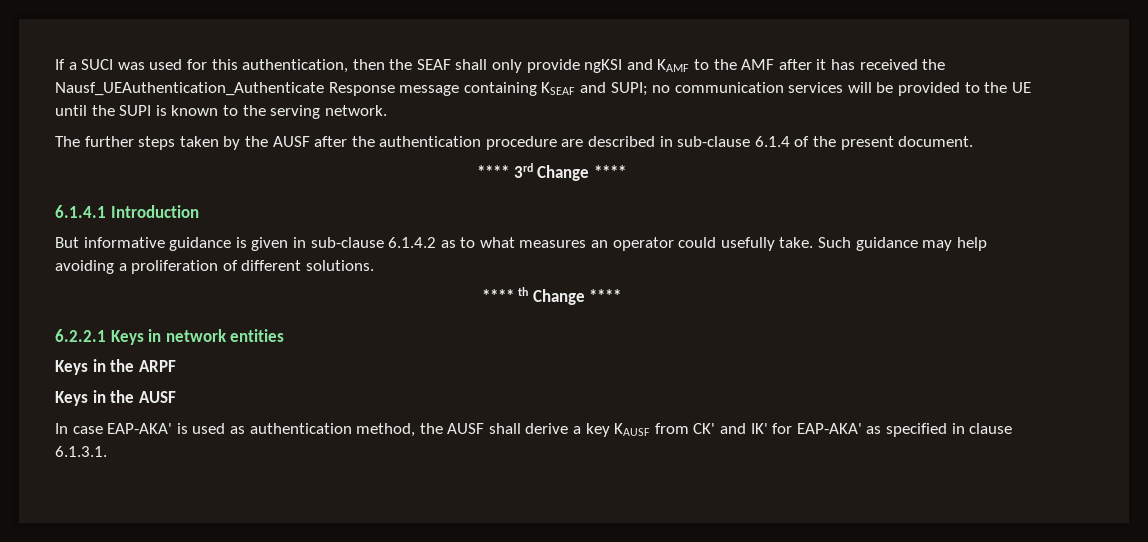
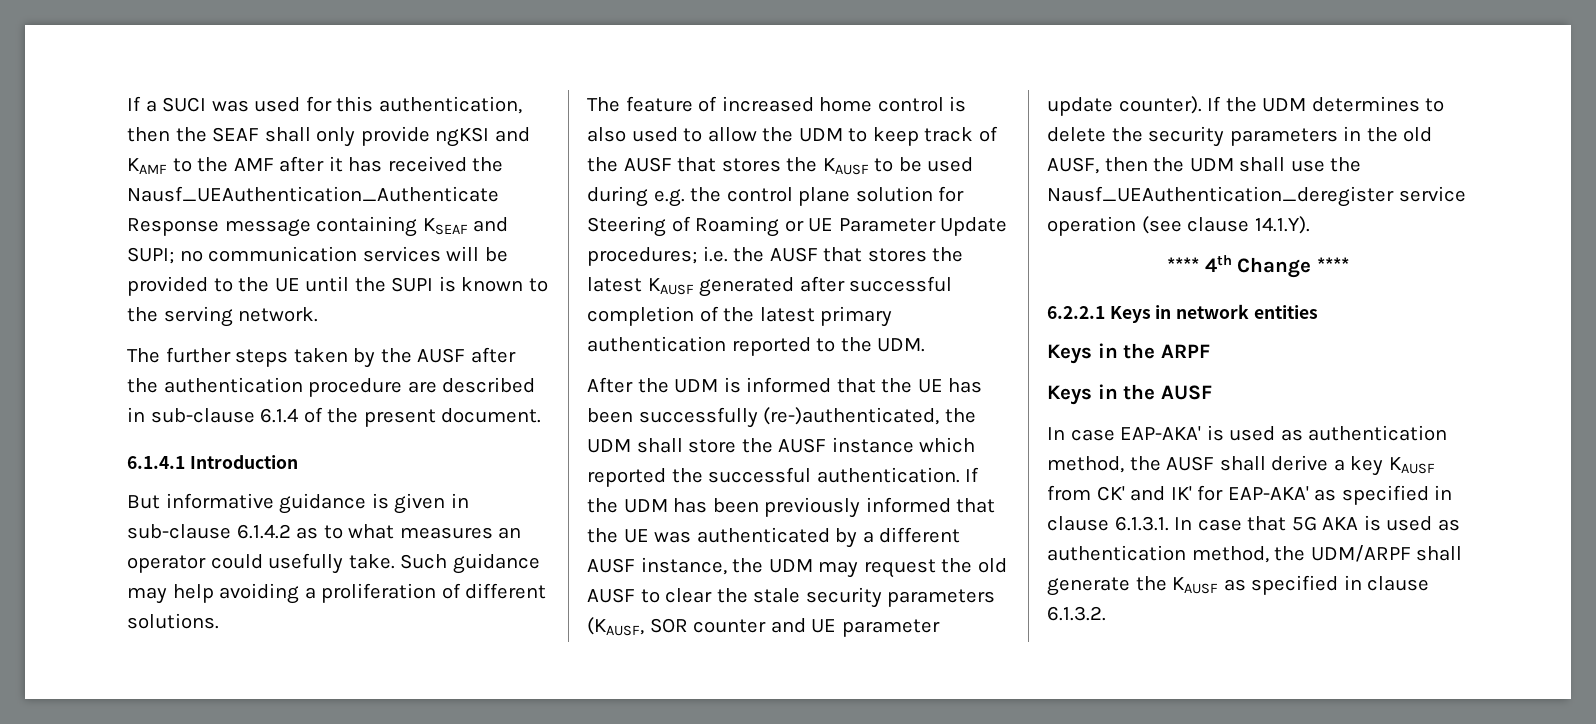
- **** 3rd Change ****
- **** th Change ****
+ The feature of increased home control is also used to allow the UDM to keep track of the AUSF that stores the KAUSF to be used during e.g. the control plane solution for Steering of Roaming or UE Parameter Update procedures; i.e. the AUSF that stores the latest KAUSF generated after successful completion of the latest primary authentication reported to the UDM.
+ After the UDM is informed that the UE has been successfully (re-)authenticated, the UDM shall store the AUSF instance which reported the successful authentication. If the UDM has been previously informed that the UE was authenticated by a different AUSF instance, the UDM may request the old AUSF to clear the stale security parameters (KAUSF, SOR counter and UE parameter update counter). If the UDM determines to delete the security parameters in the old AUSF, then the UDM shall use the Nausf_UEAuthentication_deregister service operation (see clause 14.1.Y).
+ **** 4th Change ****
- In case EAP-AKA' is used as authentication method, the AUSF shall derive a key KAUSF from CK' and IK' for EAP-AKA' as specified in clause 6.1.3.1.
+ In case EAP-AKA' is used as authentication method, the AUSF shall derive a key KAUSF from CK' and IK' for EAP-AKA' as specified in clause 6.1.3.1. In case that 5G AKA is used as authentication method, the UDM/ARPF shall generate the KAUSF as specified in clause 6.1.3.2.

